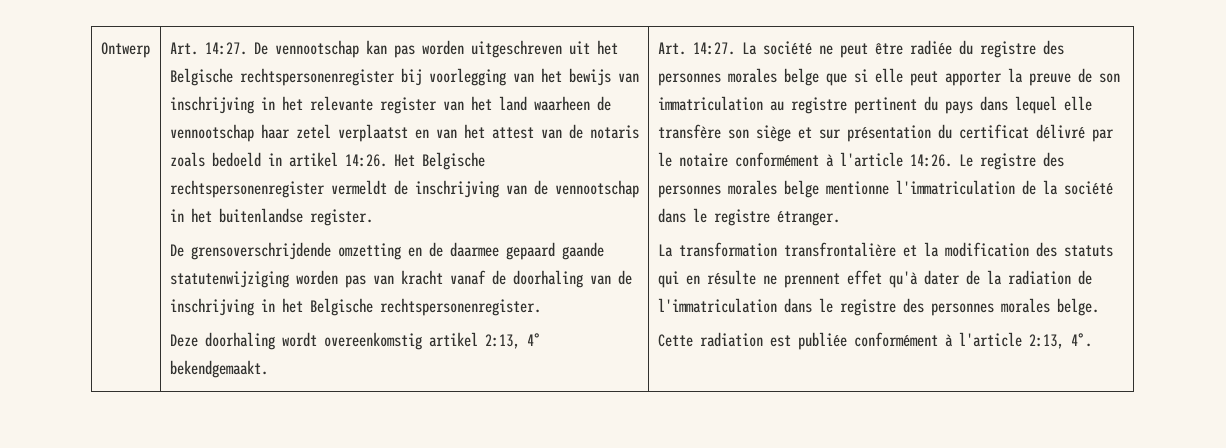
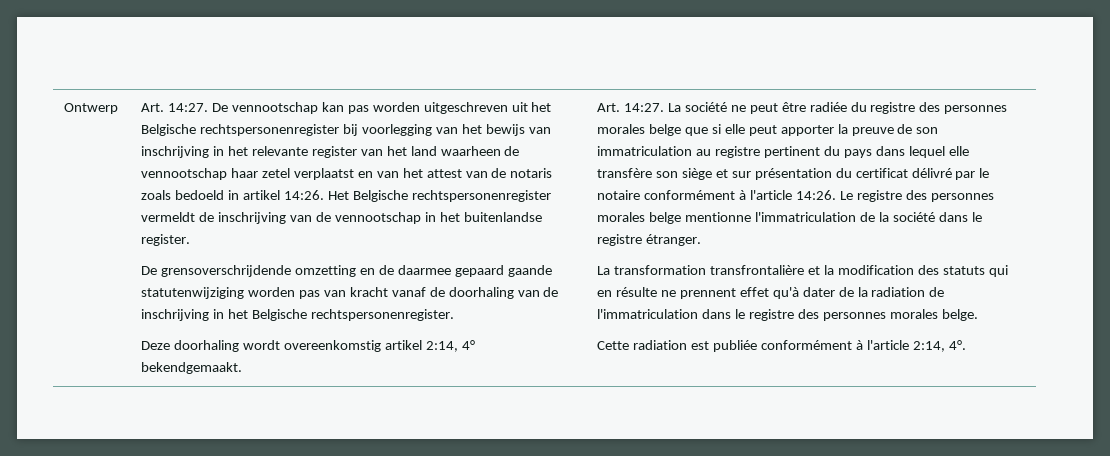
- Deze doorhaling wordt overeenkomstig artikel 2:13, 4° bekendgemaakt.
+ Deze doorhaling wordt overeenkomstig artikel 2:14, 4° bekendgemaakt.
- Cette radiation est publiée conformément à l'article 2:13, 4°.
+ Cette radiation est publiée conformément à l'article 2:14, 4°.

